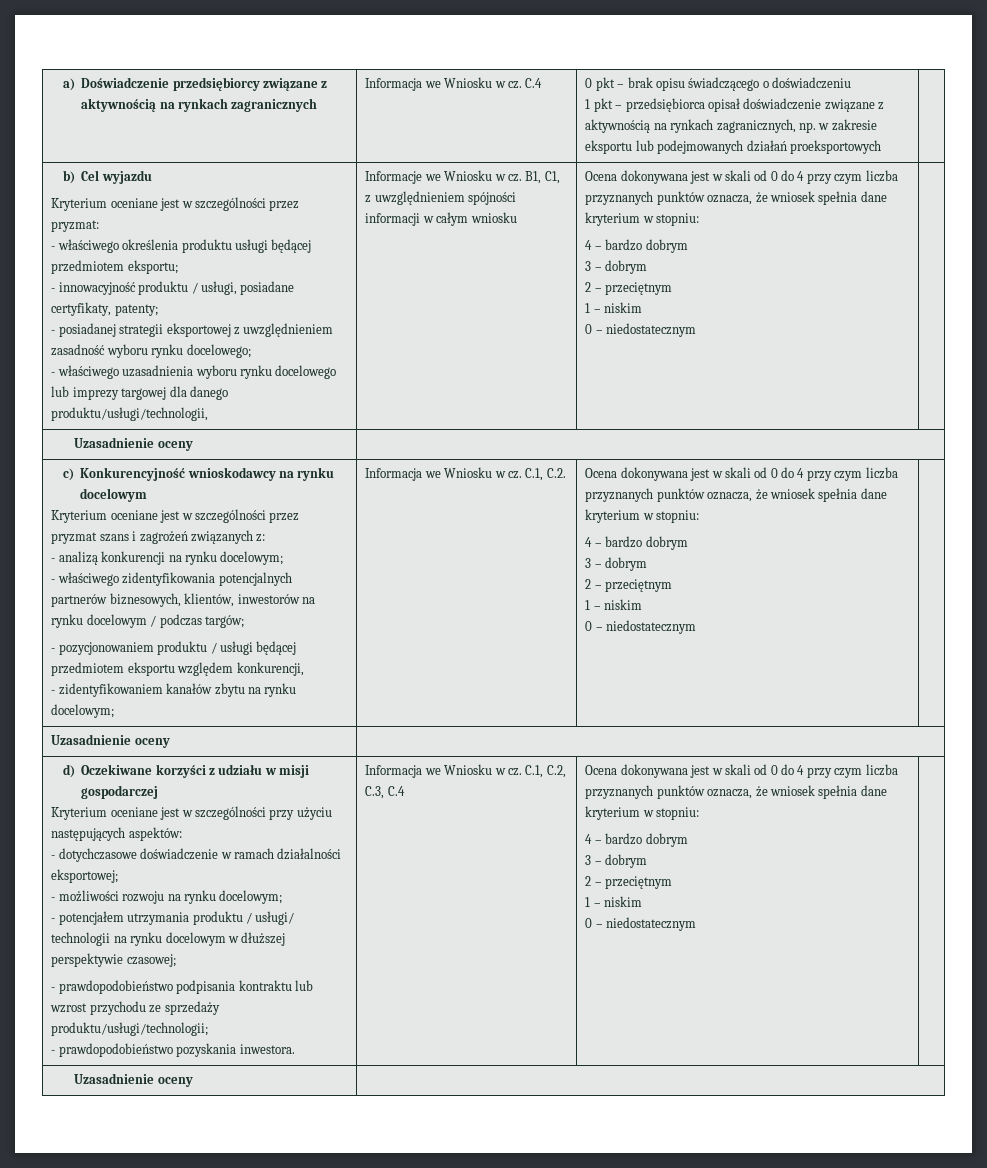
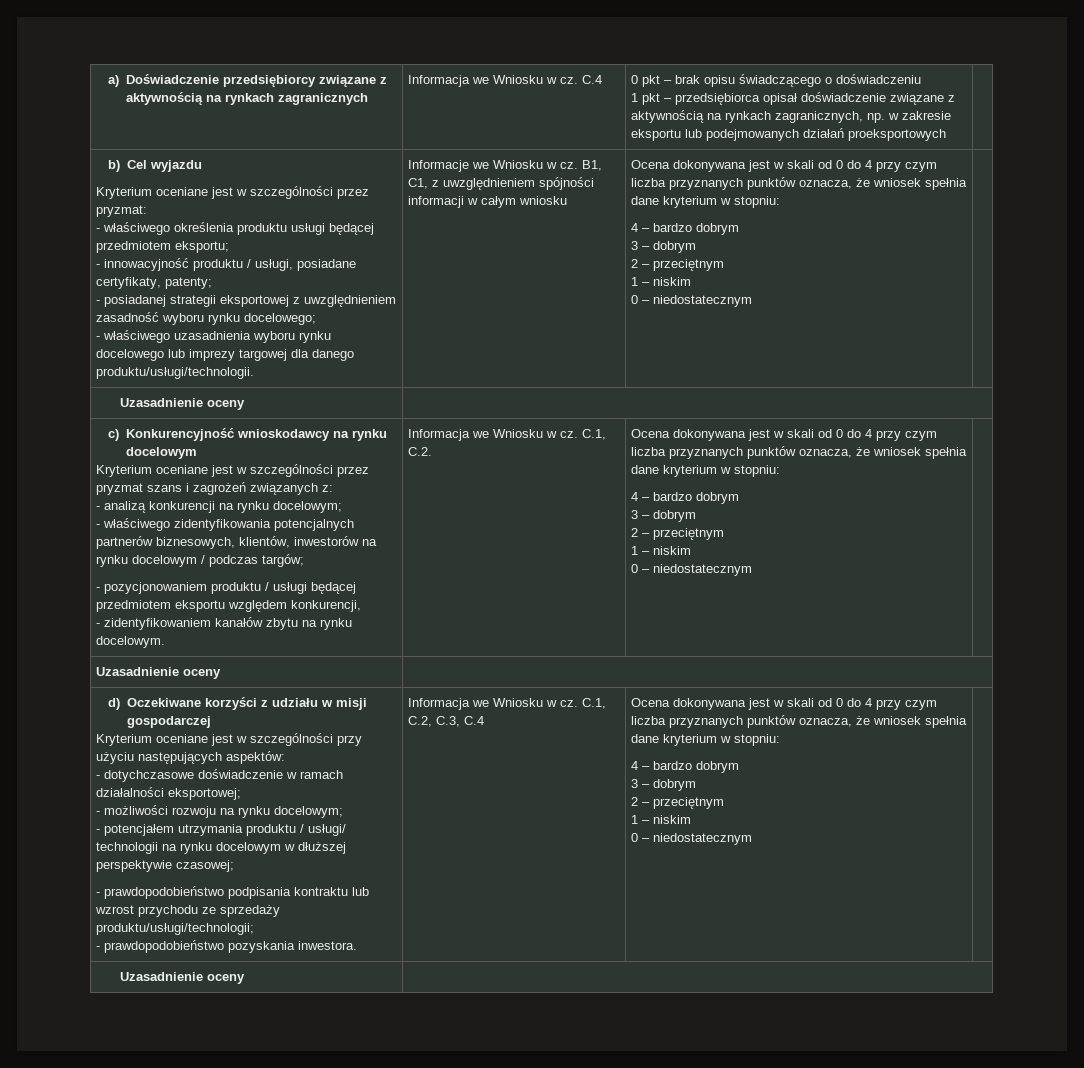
- - właściwego uzasadnienia wyboru rynku docelowego lub imprezy targowej dla danego produktu/usługi/technologii,
+ - właściwego uzasadnienia wyboru rynku docelowego lub imprezy targowej dla danego produktu/usługi/technologii.
- - zidentyfikowaniem kanałów zbytu na rynku docelowym;
+ - zidentyfikowaniem kanałów zbytu na rynku docelowym.

